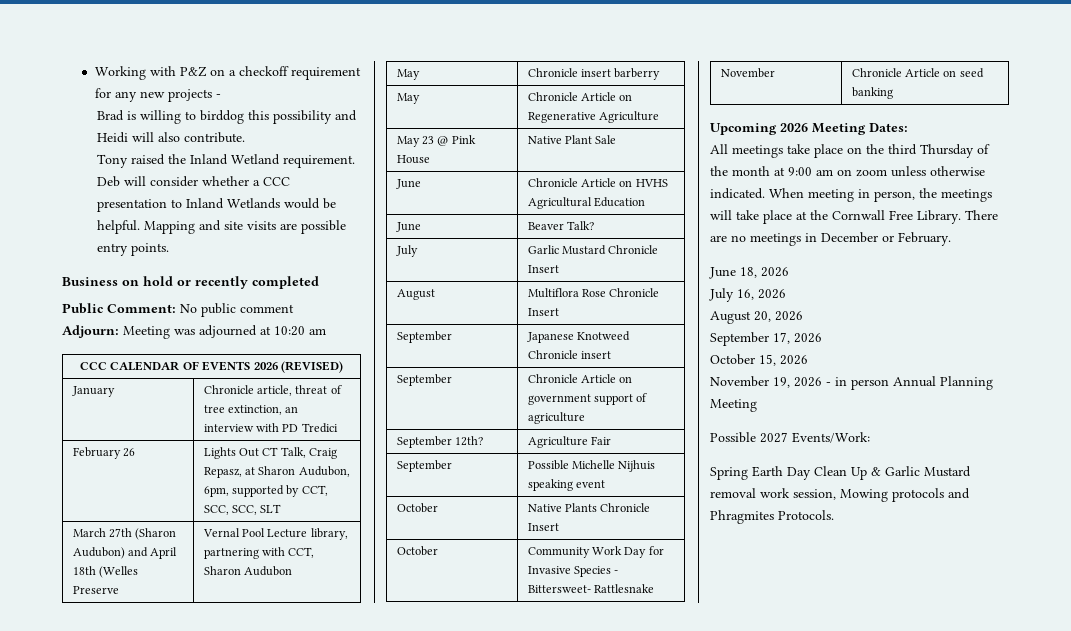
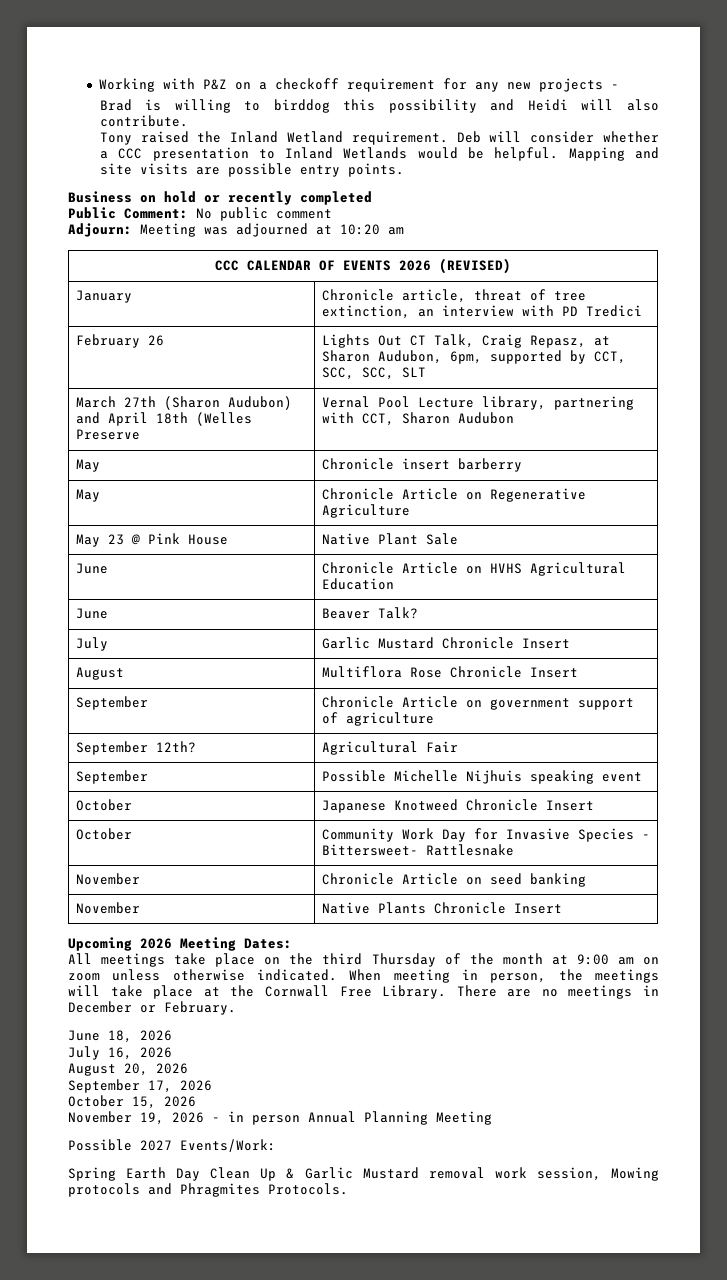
- September | Japanese Knotweed Chronicle insert
- September 12th? | Agriculture Fair
+ September 12th? | Agricultural Fair
- October | Native Plants Chronicle Insert
+ October | Japanese Knotweed Chronicle Insert
+ November | Native Plants Chronicle Insert

